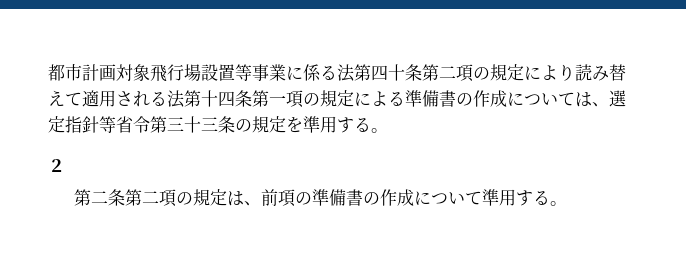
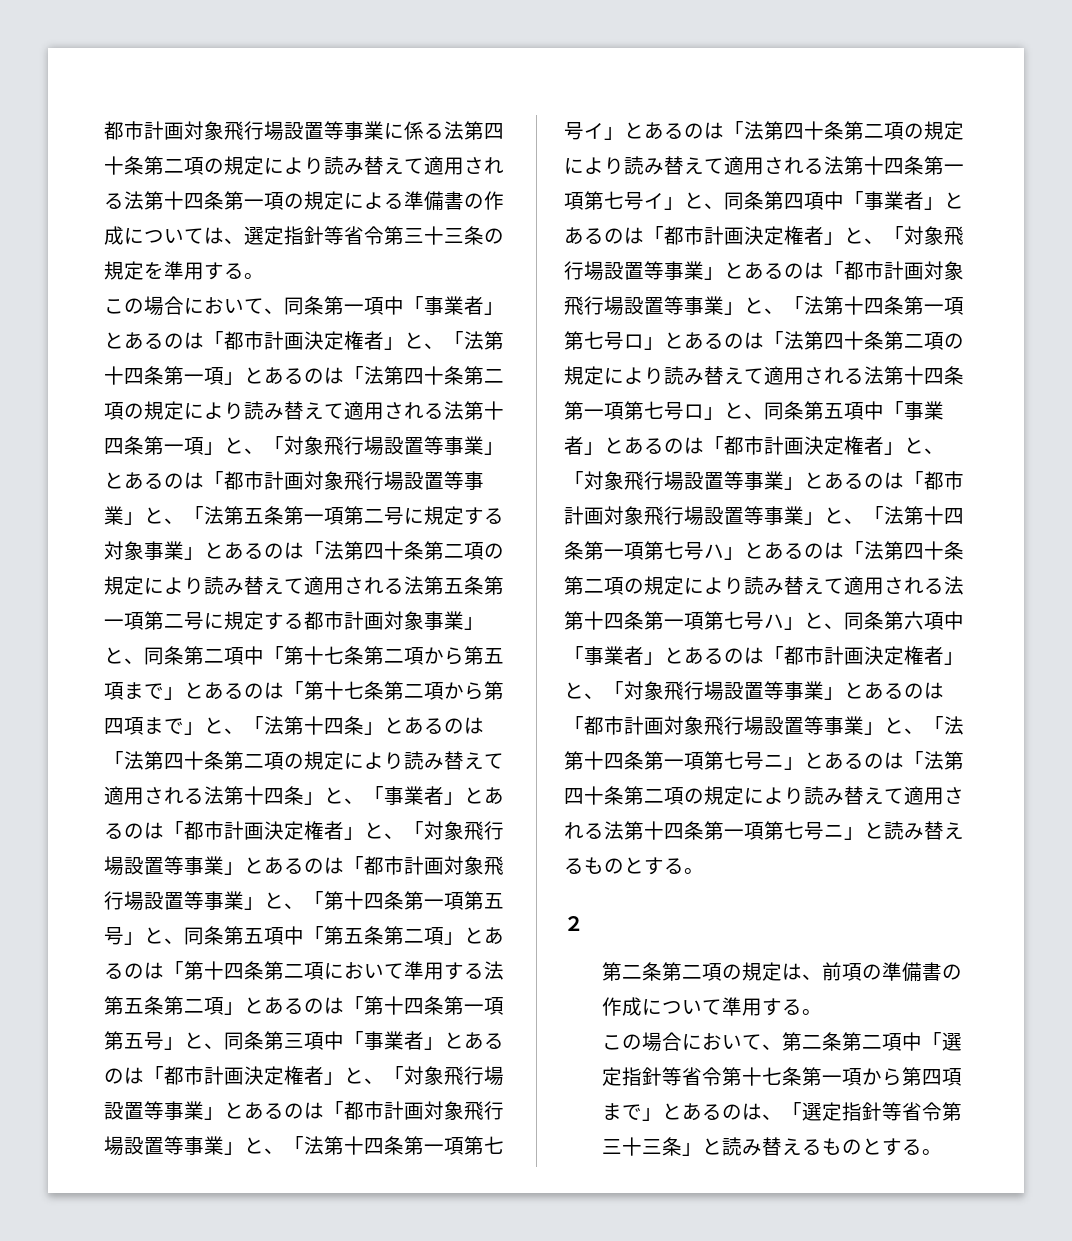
+ この場合において、同条第一項中「事業者」とあるのは「都市計画決定権者」と、「法第十四条第一項」とあるのは「法第四十条第二項の規定により読み替えて適用される法第十四条第一項」と、「対象飛行場設置等事業」とあるのは「都市計画対象飛行場設置等事業」と、「法第五条第一項第二号に規定する対象事業」とあるのは「法第四十条第二項の規定により読み替えて適用される法第五条第一項第二号に規定する都市計画対象事業」と、同条第二項中「第十七条第二項から第五項まで」とあるのは「第十七条第二項から第四項まで」と、「法第十四条」とあるのは「法第四十条第二項の規定により読み替えて適用される法第十四条」と、「事業者」とあるのは「都市計画決定権者」と、「対象飛行場設置等事業」とあるのは「都市計画対象飛行場設置等事業」と、「第十四条第一項第五号」と、同条第五項中「第五条第二項」とあるのは「第十四条第二項において準用する法第五条第二項」とあるのは「第十四条第一項第五号」と、同条第三項中「事業者」とあるのは「都市計画決定権者」と、「対象飛行場設置等事業」とあるのは「都市計画対象飛行場設置等事業」と、「法第十四条第一項第七号イ」とあるのは「法第四十条第二項の規定により読み替えて適用される法第十四条第一項第七号イ」と、同条第四項中「事業者」とあるのは「都市計画決定権者」と、「対象飛行場設置等事業」とあるのは「都市計画対象飛行場設置等事業」と、「法第十四条第一項第七号ロ」とあるのは「法第四十条第二項の規定により読み替えて適用される法第十四条第一項第七号ロ」と、同条第五項中「事業者」とあるのは「都市計画決定権者」と、「対象飛行場設置等事業」とあるのは「都市計画対象飛行場設置等事業」と、「法第十四条第一項第七号ハ」とあるのは「法第四十条第二項の規定により読み替えて適用される法第十四条第一項第七号ハ」と、同条第六項中「事業者」とあるのは「都市計画決定権者」と、「対象飛行場設置等事業」とあるのは「都市計画対象飛行場設置等事業」と、「法第十四条第一項第七号ニ」とあるのは「法第四十条第二項の規定により読み替えて適用される法第十四条第一項第七号ニ」と読み替えるものとする。
+ この場合において、第二条第二項中「選定指針等省令第十七条第一項から第四項まで」とあるのは、「選定指針等省令第三十三条」と読み替えるものとする。

